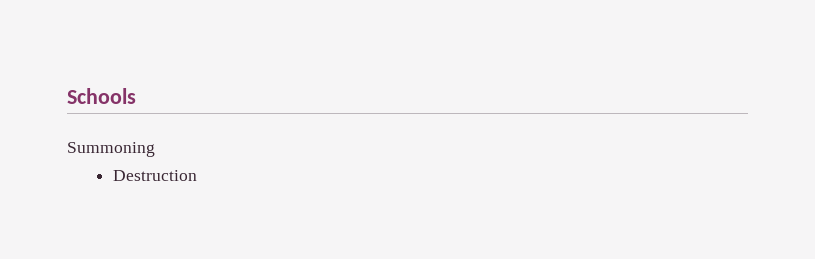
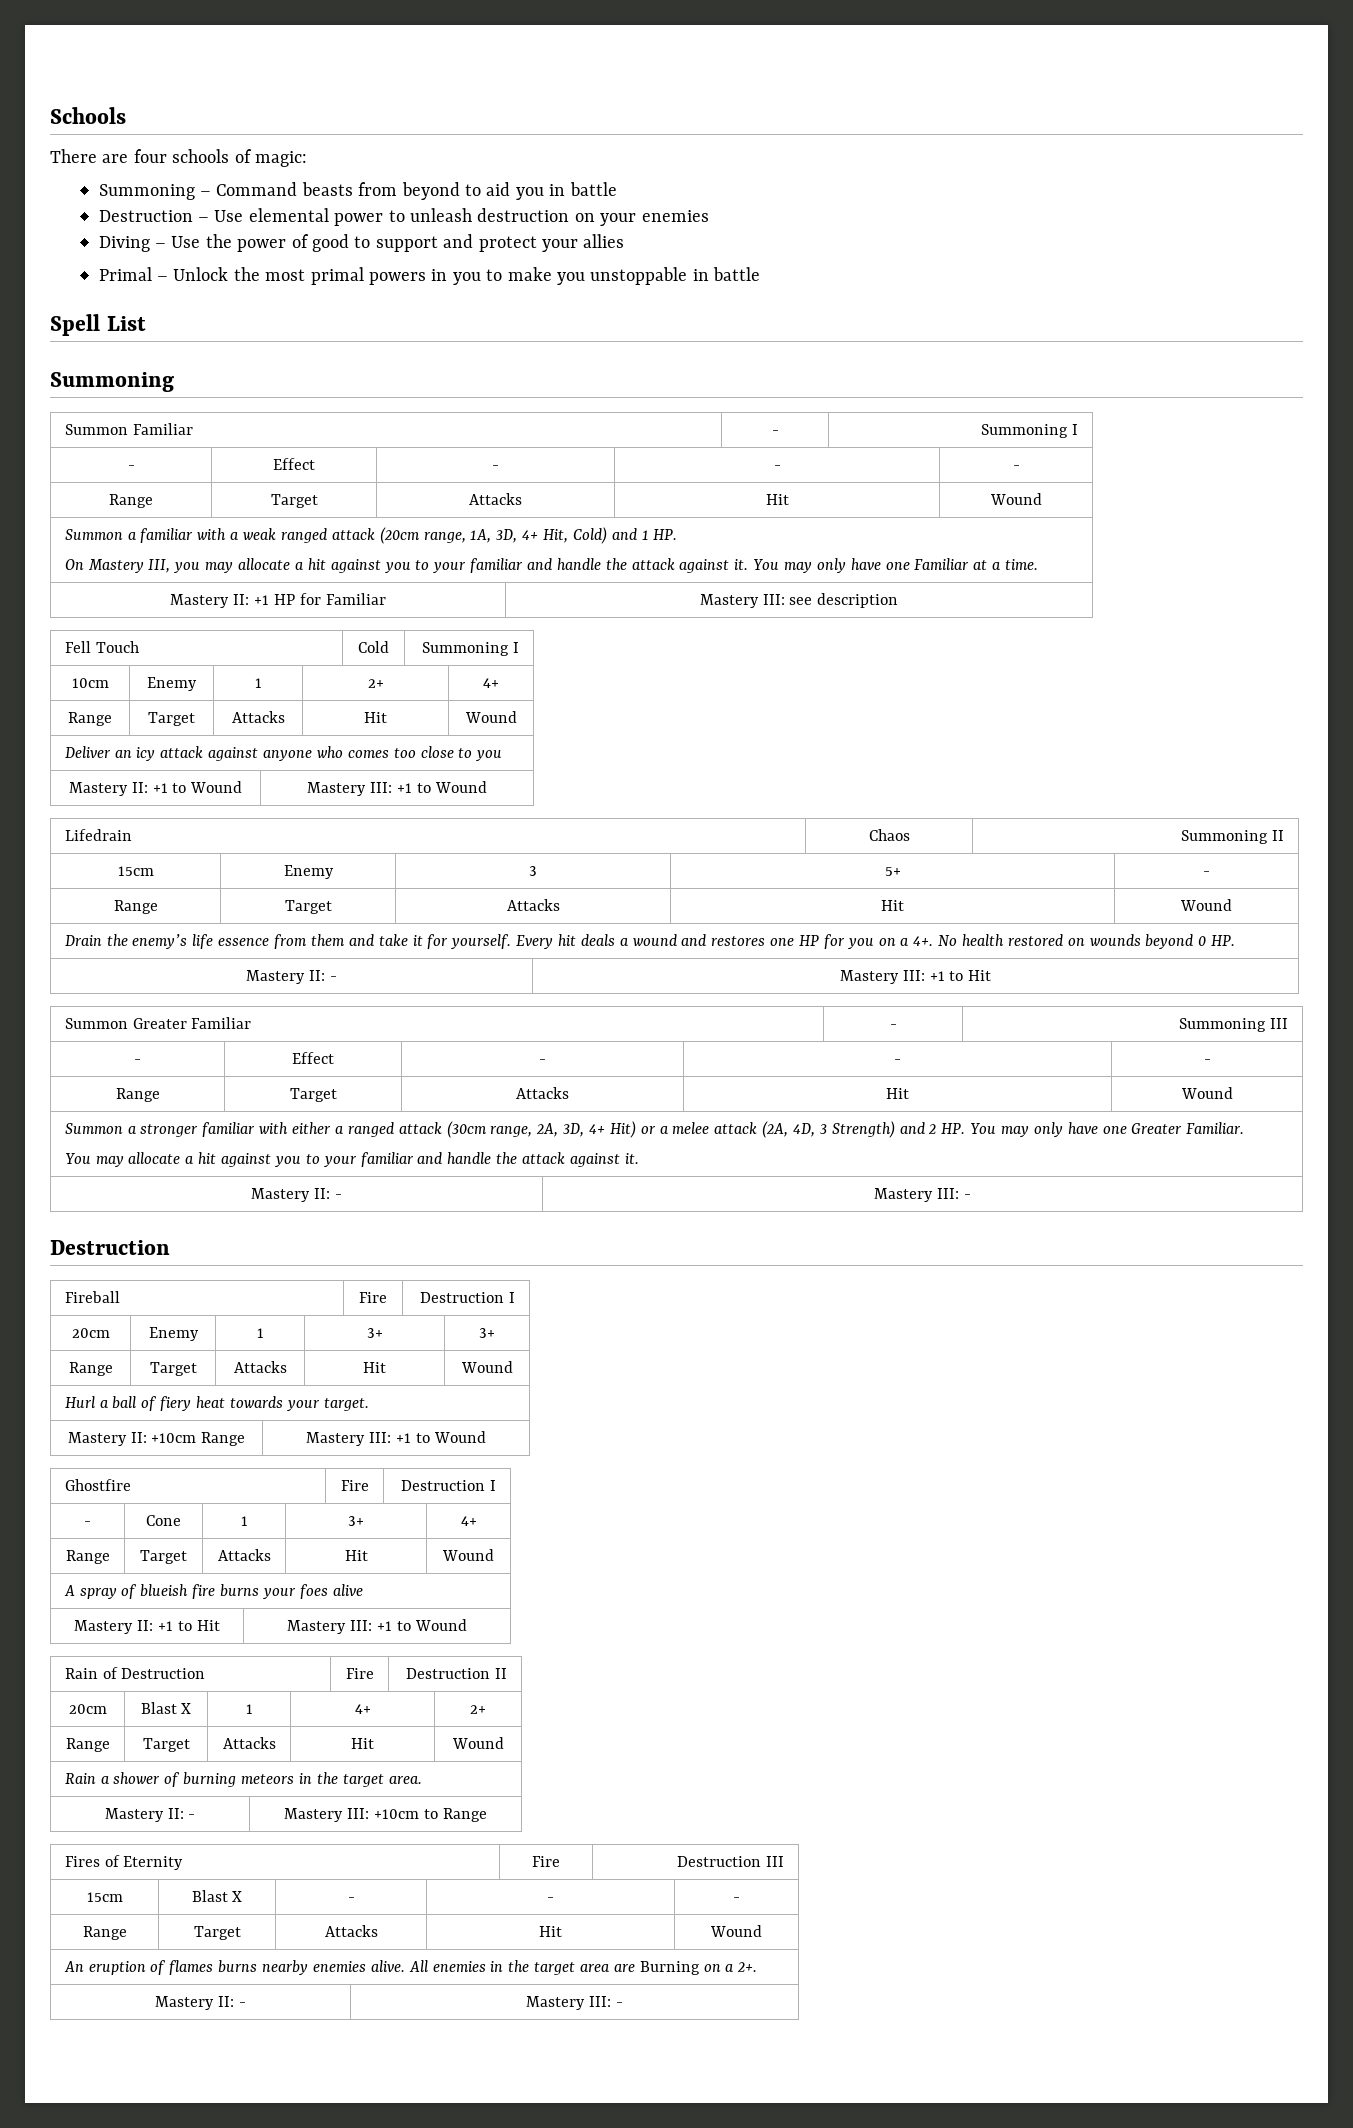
+ There are four schools of magic:
+ Summoning – Command beasts from beyond to aid you in battle
+ Destruction – Use elemental power to unleash destruction on your enemies
+ Diving – Use the power of good to support and protect your allies
+ Primal – Unlock the most primal powers in you to make you unstoppable in battle
+ Spell List
  Summoning
+ Summon Familiar | - | Summoning I
+ - | Effect | - | - | -
+ Range | Target | Attacks | Hit | Wound
+ Summon a familiar with a weak ranged attack (20cm range, 1A, 3D, 4+ Hit, Cold) and 1 HP.
+ On Mastery III, you may allocate a hit against you to your familiar and handle the attack against it. You may only have one Familiar at a time.
+ Mastery II: +1 HP for Familiar | Mastery III: see description
+ Fell Touch | Cold | Summoning I
+ 10cm | Enemy | 1 | 2+ | 4+
+ Range | Target | Attacks | Hit | Wound
+ Deliver an icy attack against anyone who comes too close to you
+ Mastery II: +1 to Wound | Mastery III: +1 to Wound
+ Lifedrain | Chaos | Summoning II
+ 15cm | Enemy | 3 | 5+ | -
+ Range | Target | Attacks | Hit | Wound
+ Drain the enemy’s life essence from them and take it for yourself. Every hit deals a wound and restores one HP for you on a 4+. No health restored on wounds beyond 0 HP.
+ Mastery II: - | Mastery III: +1 to Hit
+ Summon Greater Familiar | - | Summoning III
+ - | Effect | - | - | -
+ Range | Target | Attacks | Hit | Wound
+ Summon a stronger familiar with either a ranged attack (30cm range, 2A, 3D, 4+ Hit) or a melee attack (2A, 4D, 3 Strength) and 2 HP. You may only have one Greater Familiar.
+ You may allocate a hit against you to your familiar and handle the attack against it.
+ Mastery II: - | Mastery III: -
  Destruction
+ Fireball | Fire | Destruction I
+ 20cm | Enemy | 1 | 3+ | 3+
+ Range | Target | Attacks | Hit | Wound
+ Hurl a ball of fiery heat towards your target.
+ Mastery II: +10cm Range | Mastery III: +1 to Wound
+ Ghostfire | Fire | Destruction I
+ - | Cone | 1 | 3+ | 4+
+ Range | Target | Attacks | Hit | Wound
+ A spray of blueish fire burns your foes alive
+ Mastery II: +1 to Hit | Mastery III: +1 to Wound
+ Rain of Destruction | Fire | Destruction II
+ 20cm | Blast X | 1 | 4+ | 2+
+ Range | Target | Attacks | Hit | Wound
+ Rain a shower of burning meteors in the target area.
+ Mastery II: - | Mastery III: +10cm to Range
+ Fires of Eternity | Fire | Destruction III
+ 15cm | Blast X | - | - | -
+ Range | Target | Attacks | Hit | Wound
+ An eruption of flames burns nearby enemies alive. All enemies in the target area are Burning on a 2+.
+ Mastery II: - | Mastery III: -

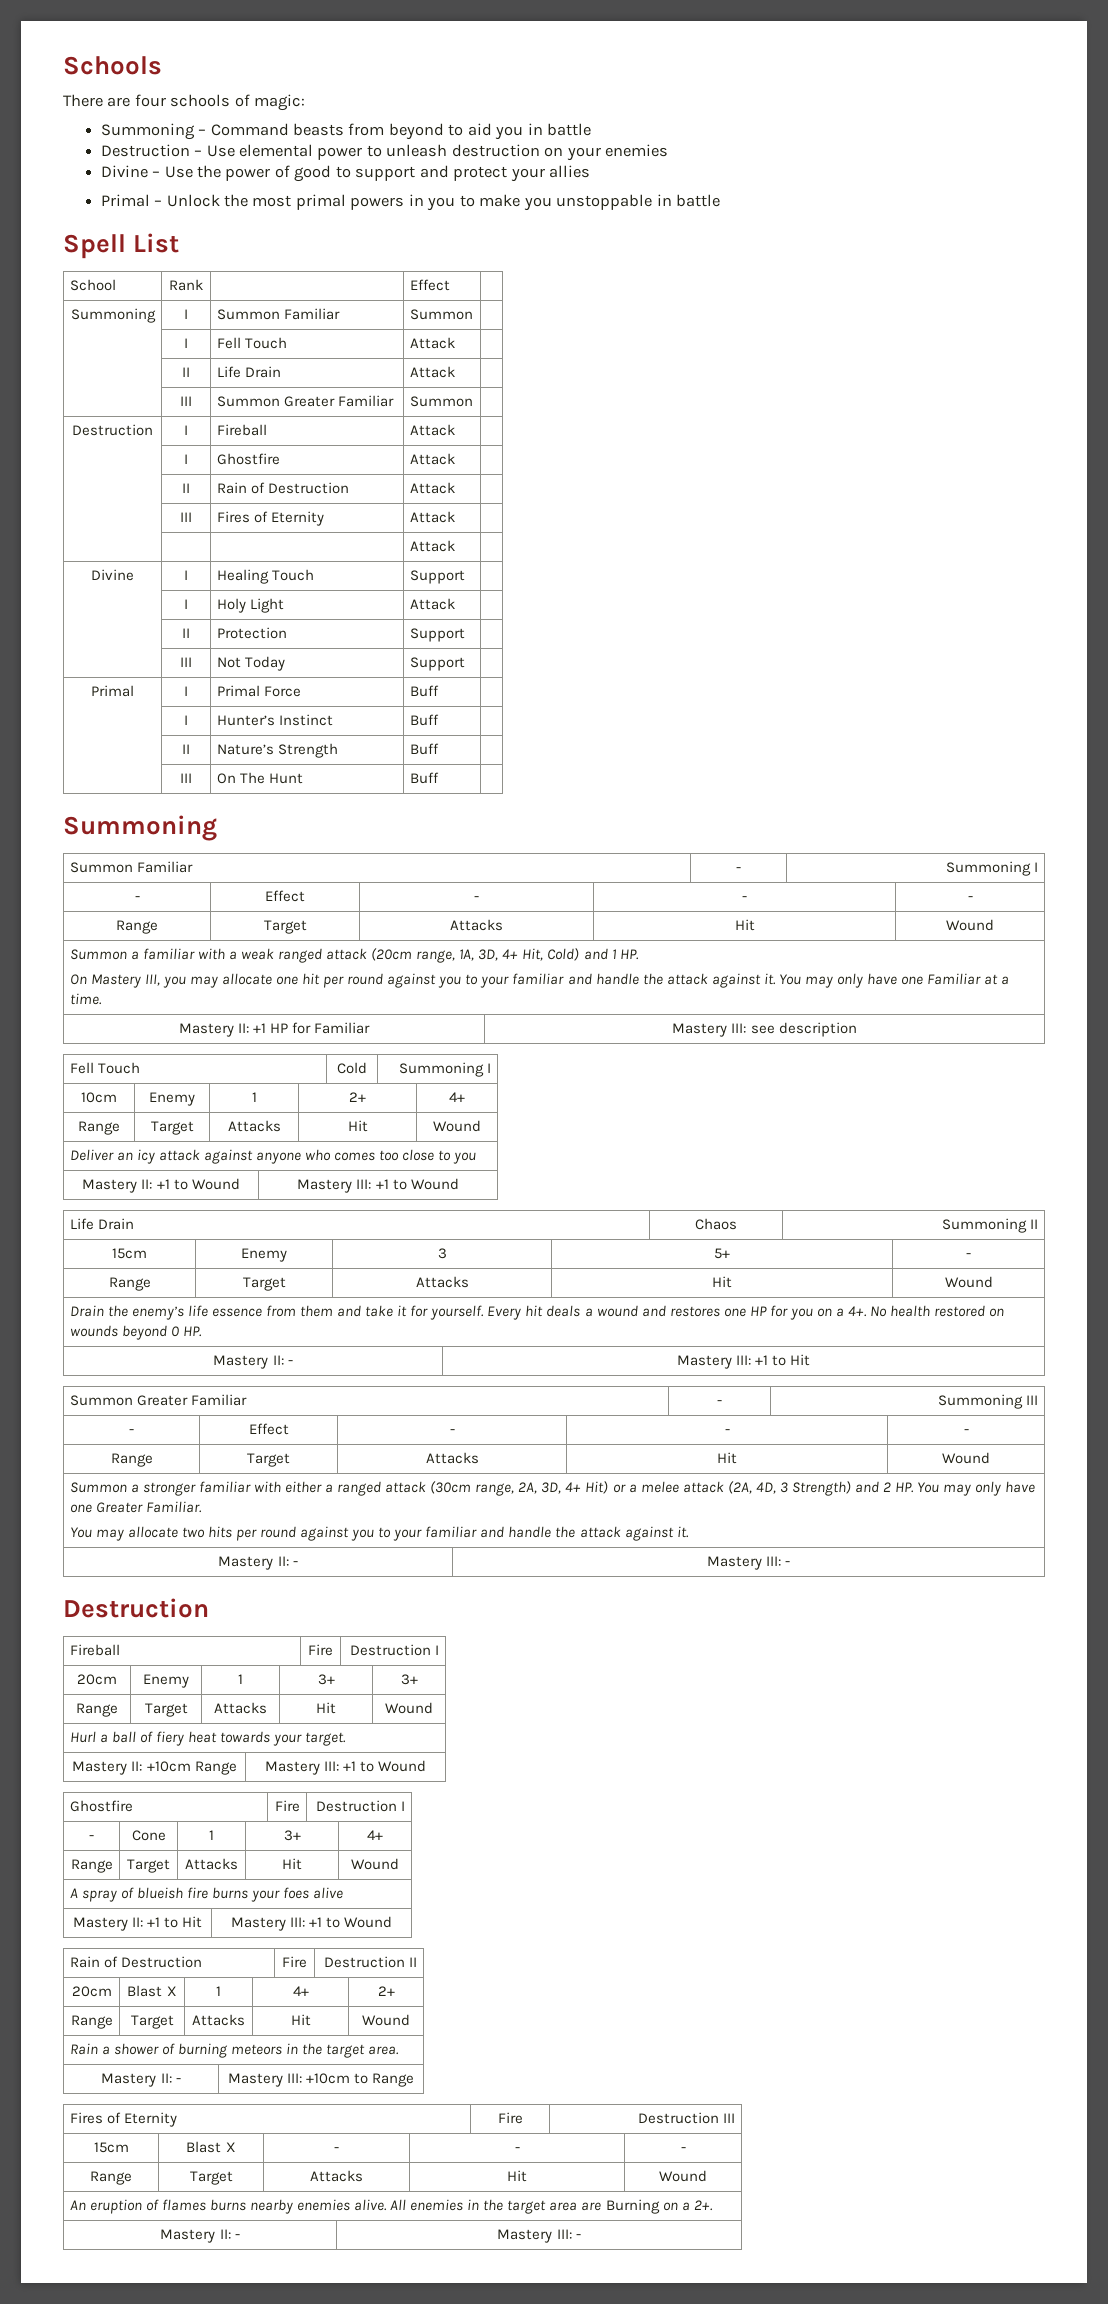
- Diving – Use the power of good to support and protect your allies
+ Divine – Use the power of good to support and protect your allies
+ School | Rank | | Effect |
+ Summoning | I | Summon Familiar | Summon |
+ | I | Fell Touch | Attack |
+ | II | Life Drain | Attack |
+ | III | Summon Greater Familiar | Summon |
+ Destruction | I | Fireball | Attack |
+ | I | Ghostfire | Attack |
+ | II | Rain of Destruction | Attack |
+ | III | Fires of Eternity | Attack |
+ | | | Attack |
+ Divine | I | Healing Touch | Support |
+ | I | Holy Light | Attack |
+ | II | Protection | Support |
+ | III | Not Today | Support |
+ Primal | I | Primal Force | Buff |
+ | I | Hunter’s Instinct | Buff |
+ | II | Nature’s Strength | Buff |
+ | III | On The Hunt | Buff |
- On Mastery III, you may allocate a hit against you to your familiar and handle the attack against it.
+ On Mastery III, you may allocate one hit per round against you to your familiar and handle the attack against it.
- Lifedrain | Chaos | Summoning II
+ Life Drain | Chaos | Summoning II
- You may allocate a hit against you to your familiar and handle the attack against it.
+ You may allocate two hits per round against you to your familiar and handle the attack against it.

